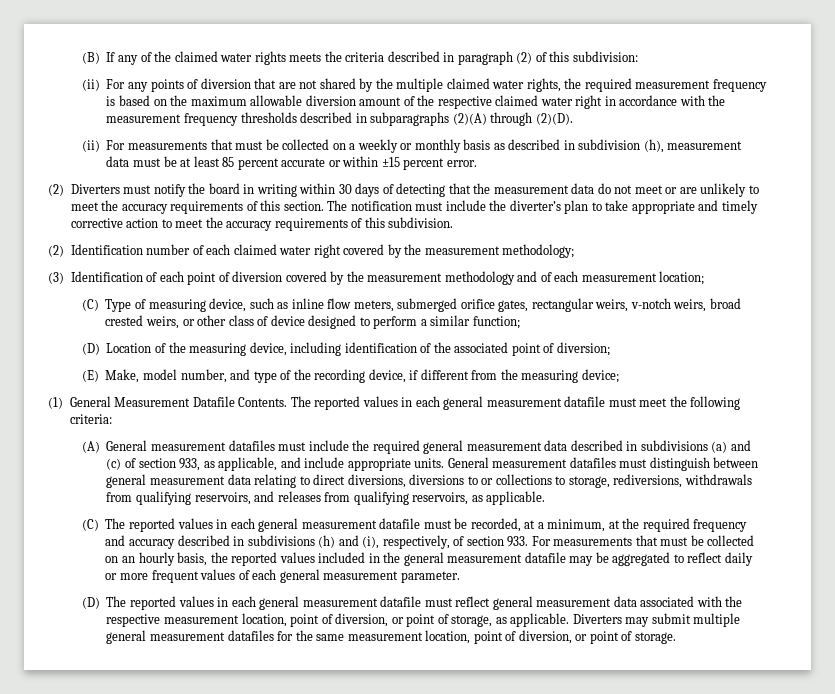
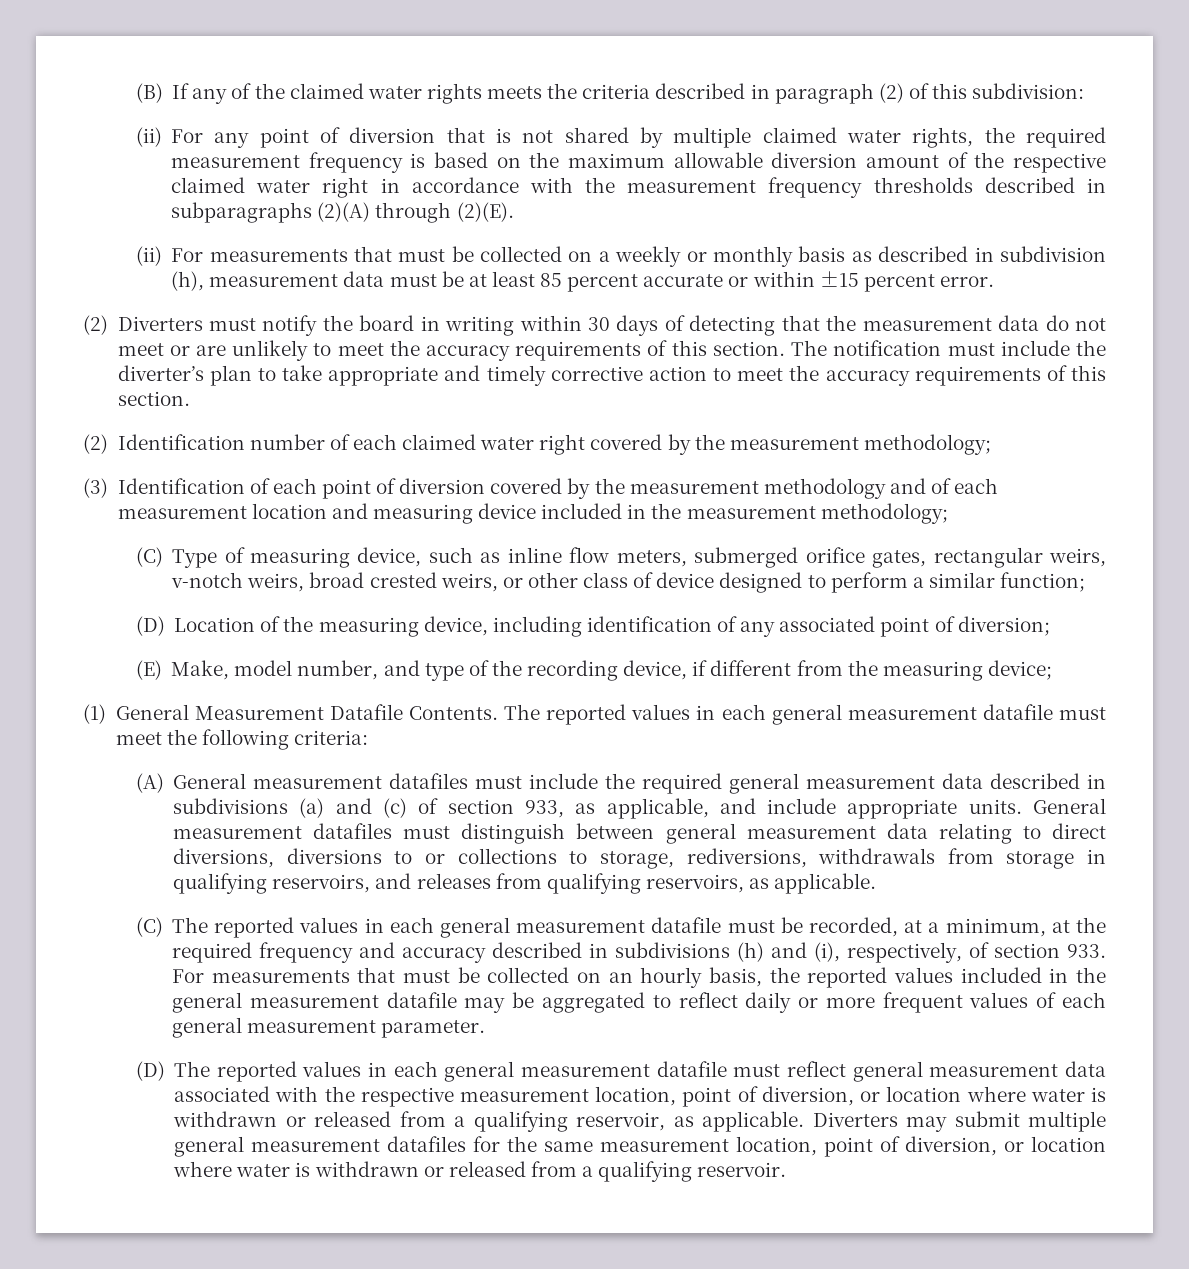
- (ii) For any points of diversion that are not shared by the multiple claimed water rights, the required measurement frequency is based on the maximum allowable diversion amount of the respective claimed water right in accordance with the measurement frequency thresholds described in subparagraphs (2)(A) through (2)(D).
+ (ii) For any point of diversion that is not shared by multiple claimed water rights, the required measurement frequency is based on the maximum allowable diversion amount of the respective claimed water right in accordance with the measurement frequency thresholds described in subparagraphs (2)(A) through (2)(E).
- The notification must include the diverter’s plan to take appropriate and timely corrective action to meet the accuracy requirements of this subdivision.
+ The notification must include the diverter’s plan to take appropriate and timely corrective action to meet the accuracy requirements of this section.
- (3) Identification of each point of diversion covered by the measurement methodology and of each measurement location;
+ (3) Identification of each point of diversion covered by the measurement methodology and of each measurement location and measuring device included in the measurement methodology;
- (D) Location of the measuring device, including identification of the associated point of diversion;
+ (D) Location of the measuring device, including identification of any associated point of diversion;
- General measurement datafiles must distinguish between general measurement data relating to direct diversions, diversions to or collections to storage, rediversions, withdrawals from qualifying reservoirs, and releases from qualifying reservoirs, as applicable.
+ General measurement datafiles must distinguish between general measurement data relating to direct diversions, diversions to or collections to storage, rediversions, withdrawals from storage in qualifying reservoirs, and releases from qualifying reservoirs, as applicable.
- (D) The reported values in each general measurement datafile must reflect general measurement data associated with the respective measurement location, point of diversion, or point of storage, as applicable.
+ (D) The reported values in each general measurement datafile must reflect general measurement data associated with the respective measurement location, point of diversion, or location where water is withdrawn or released from a qualifying reservoir, as applicable.
- Diverters may submit multiple general measurement datafiles for the same measurement location, point of diversion, or point of storage.
+ Diverters may submit multiple general measurement datafiles for the same measurement location, point of diversion, or location where water is withdrawn or released from a qualifying reservoir.

